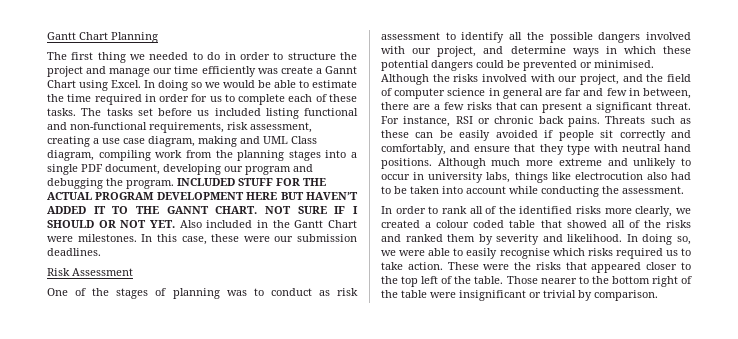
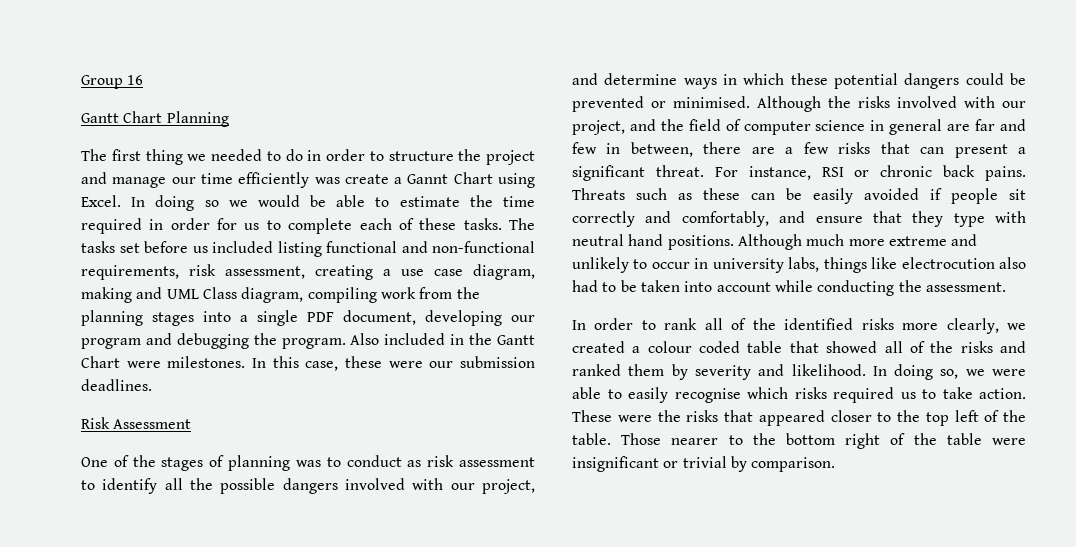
+ Group 16
- INCLUDED STUFF FOR THE ACTUAL PROGRAM DEVELOPMENT HERE BUT HAVEN’T ADDED IT TO THE GANNT CHART. NOT SURE IF I SHOULD OR NOT YET. Also included in the Gantt Chart were milestones.
+ Also included in the Gantt Chart were milestones.

